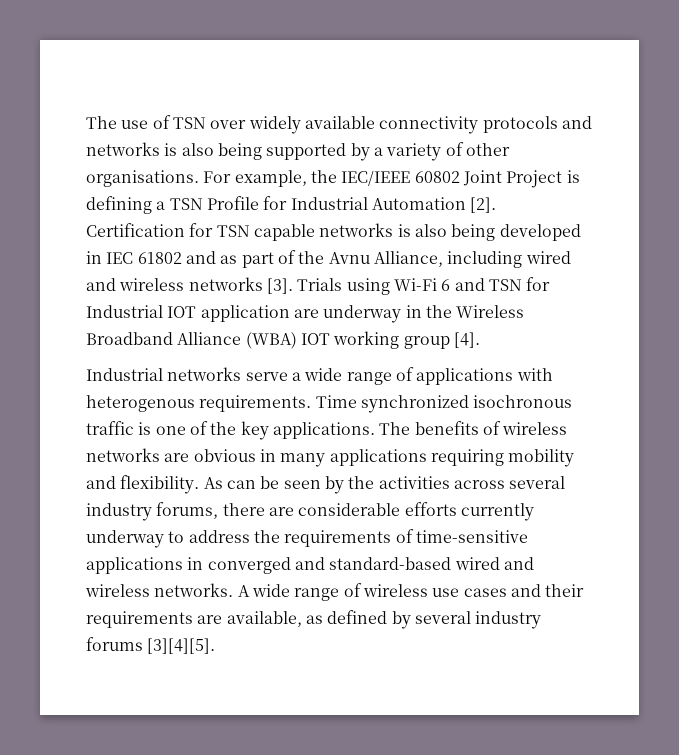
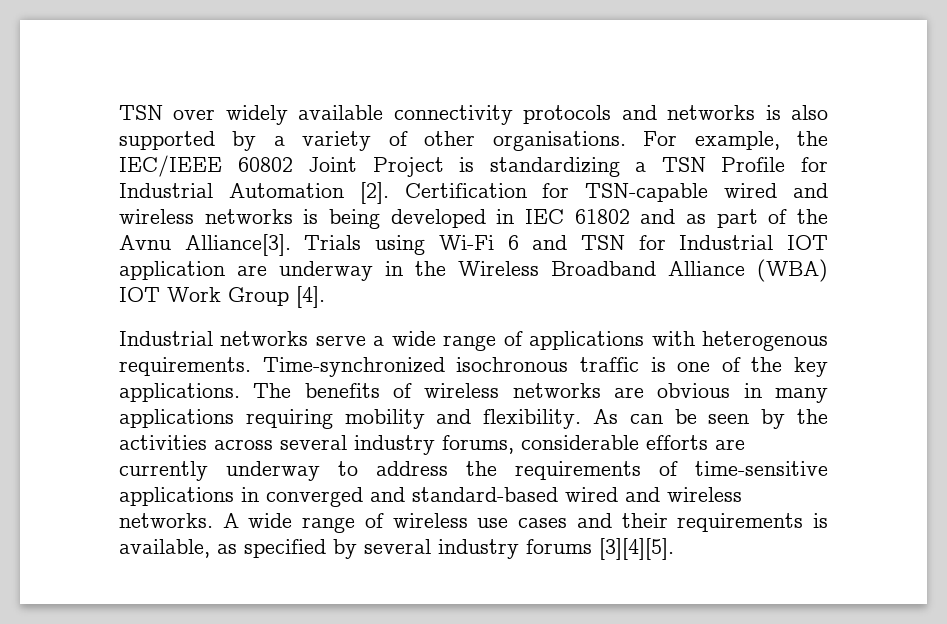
- The use of TSN over widely available connectivity protocols and networks is also being supported by a variety of other organisations.
+ TSN over widely available connectivity protocols and networks is also supported by a variety of other organisations.
- For example, the IEC/IEEE 60802 Joint Project is defining a TSN Profile for Industrial Automation [2].
+ For example, the IEC/IEEE 60802 Joint Project is standardizing a TSN Profile for Industrial Automation [2].
- Certification for TSN capable networks is also being developed in IEC 61802 and as part of the Avnu Alliance, including wired and wireless networks [3].
+ Certification for TSN-capable wired and wireless networks is being developed in IEC 61802 and as part of the Avnu Alliance[3].
- Trials using Wi-Fi 6 and TSN for Industrial IOT application are underway in the Wireless Broadband Alliance (WBA) IOT working group [4].
+ Trials using Wi-Fi 6 and TSN for Industrial IOT application are underway in the Wireless Broadband Alliance (WBA) IOT Work Group [4].
- Time synchronized isochronous traffic is one of the key applications.
+ Time-synchronized isochronous traffic is one of the key applications.
- As can be seen by the activities across several industry forums, there are considerable efforts currently underway to address the requirements of time-sensitive applications in converged and standard-based wired and wireless networks.
+ As can be seen by the activities across several industry forums, considerable efforts are currently underway to address the requirements of time-sensitive applications in converged and standard-based wired and wireless networks.
- A wide range of wireless use cases and their requirements are available, as defined by several industry forums [3][4][5].
+ A wide range of wireless use cases and their requirements is available, as specified by several industry forums [3][4][5].

